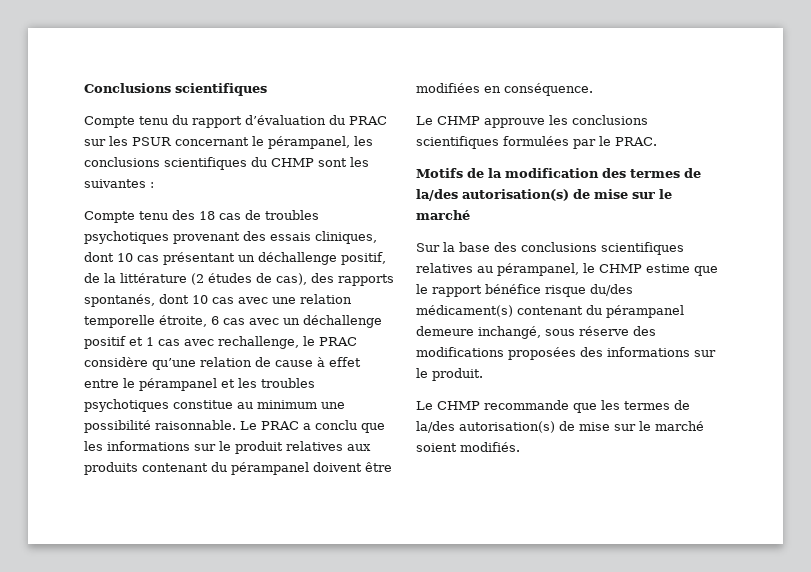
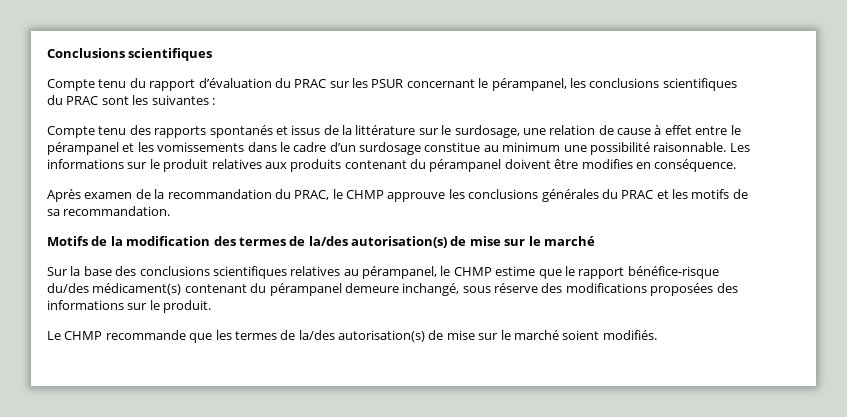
- Compte tenu du rapport d’évaluation du PRAC sur les PSUR concernant le pérampanel, les conclusions scientifiques du CHMP sont les suivantes :
+ Compte tenu du rapport d’évaluation du PRAC sur les PSUR concernant le pérampanel, les conclusions scientifiques du PRAC sont les suivantes :
- Compte tenu des 18 cas de troubles psychotiques provenant des essais cliniques, dont 10 cas présentant un déchallenge positif, de la littérature (2 études de cas), des rapports spontanés, dont 10 cas avec une relation temporelle étroite, 6 cas avec un déchallenge positif et 1 cas avec rechallenge, le PRAC considère qu’une relation de cause à effet entre le pérampanel et les troubles psychotiques constitue au minimum une possibilité raisonnable.
+ Compte tenu des rapports spontanés et issus de la littérature sur le surdosage, une relation de cause à effet entre le pérampanel et les vomissements dans le cadre d’un surdosage constitue au minimum une possibilité raisonnable.
- Le PRAC a conclu que les informations sur le produit relatives aux produits contenant du pérampanel doivent être modifiées en conséquence.
+ Les informations sur le produit relatives aux produits contenant du pérampanel doivent être modifies en conséquence.
- Le CHMP approuve les conclusions scientifiques formulées par le PRAC.
+ Après examen de la recommandation du PRAC, le CHMP approuve les conclusions générales du PRAC et les motifs de sa recommandation.
- Sur la base des conclusions scientifiques relatives au pérampanel, le CHMP estime que le rapport bénéfice risque du/des médicament(s) contenant du pérampanel demeure inchangé, sous réserve des modifications proposées des informations sur le produit.
+ Sur la base des conclusions scientifiques relatives au pérampanel, le CHMP estime que le rapport bénéfice-risque du/des médicament(s) contenant du pérampanel demeure inchangé, sous réserve des modifications proposées des informations sur le produit.

